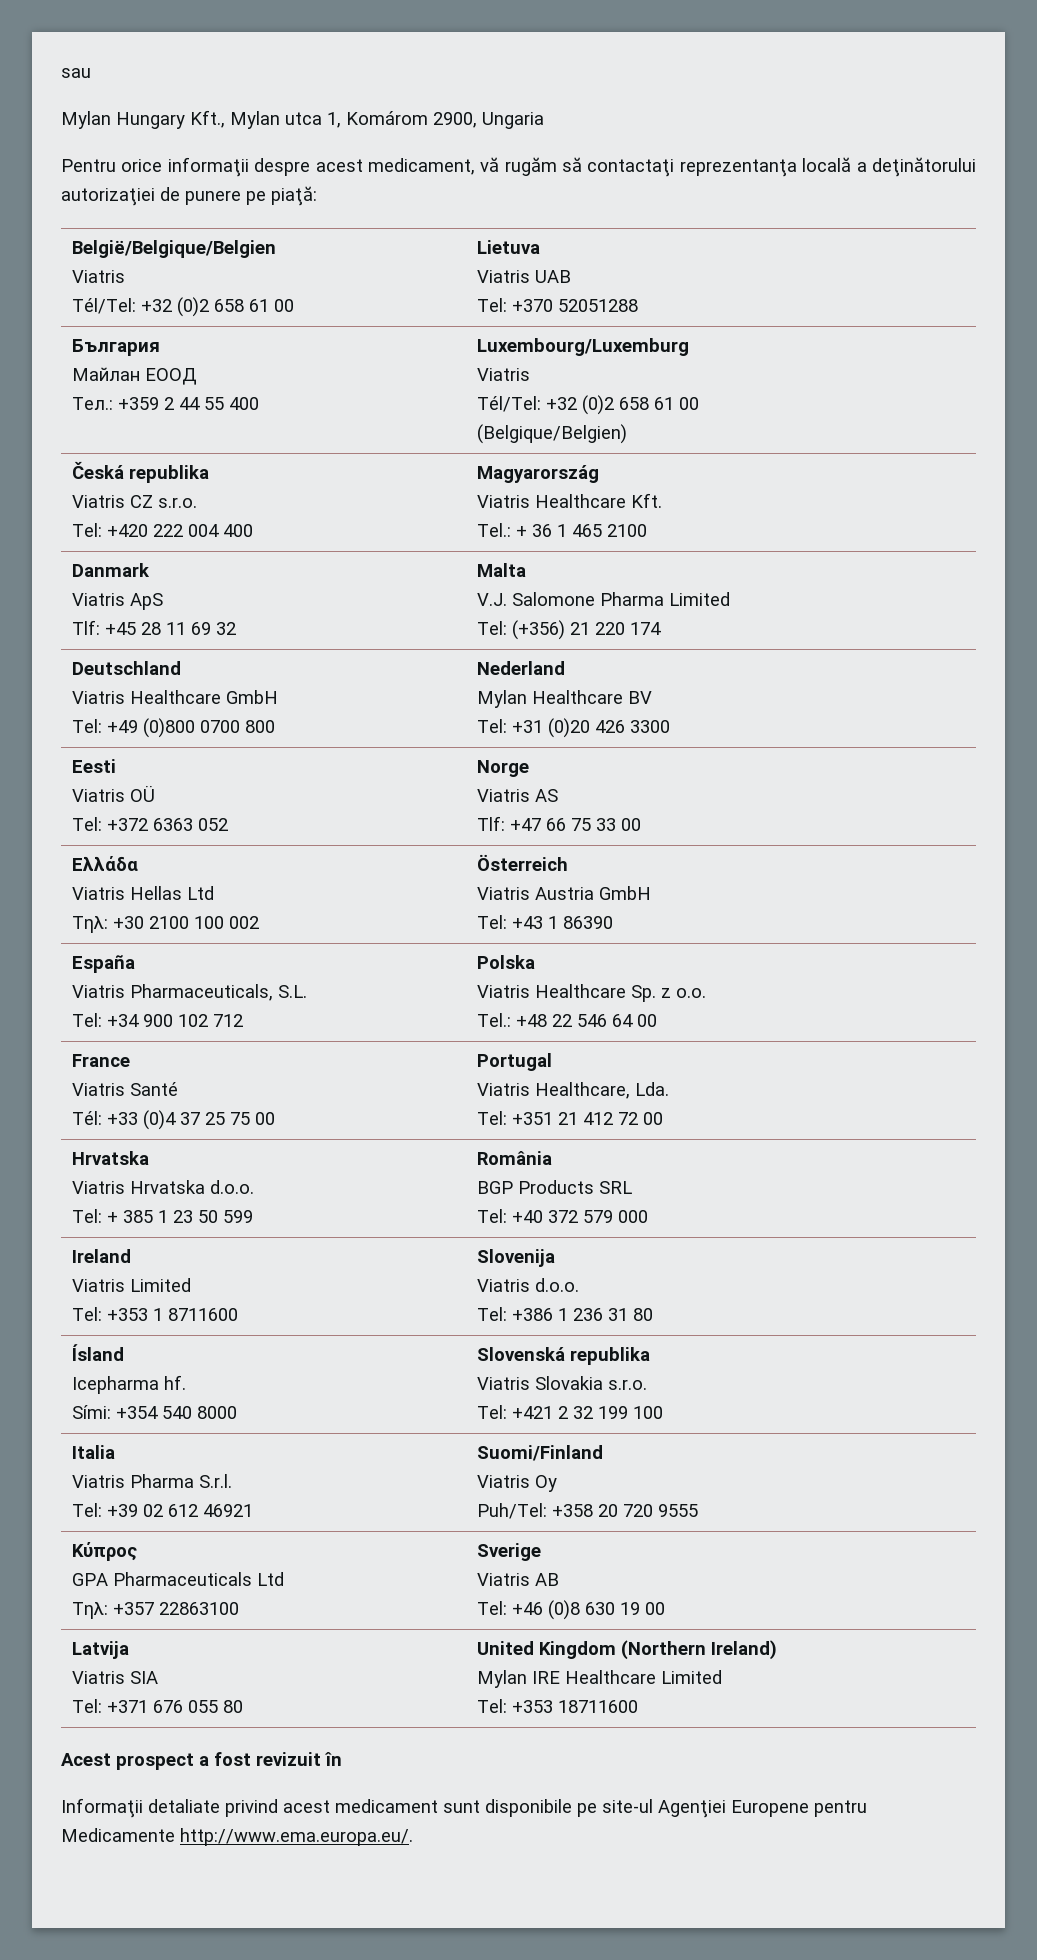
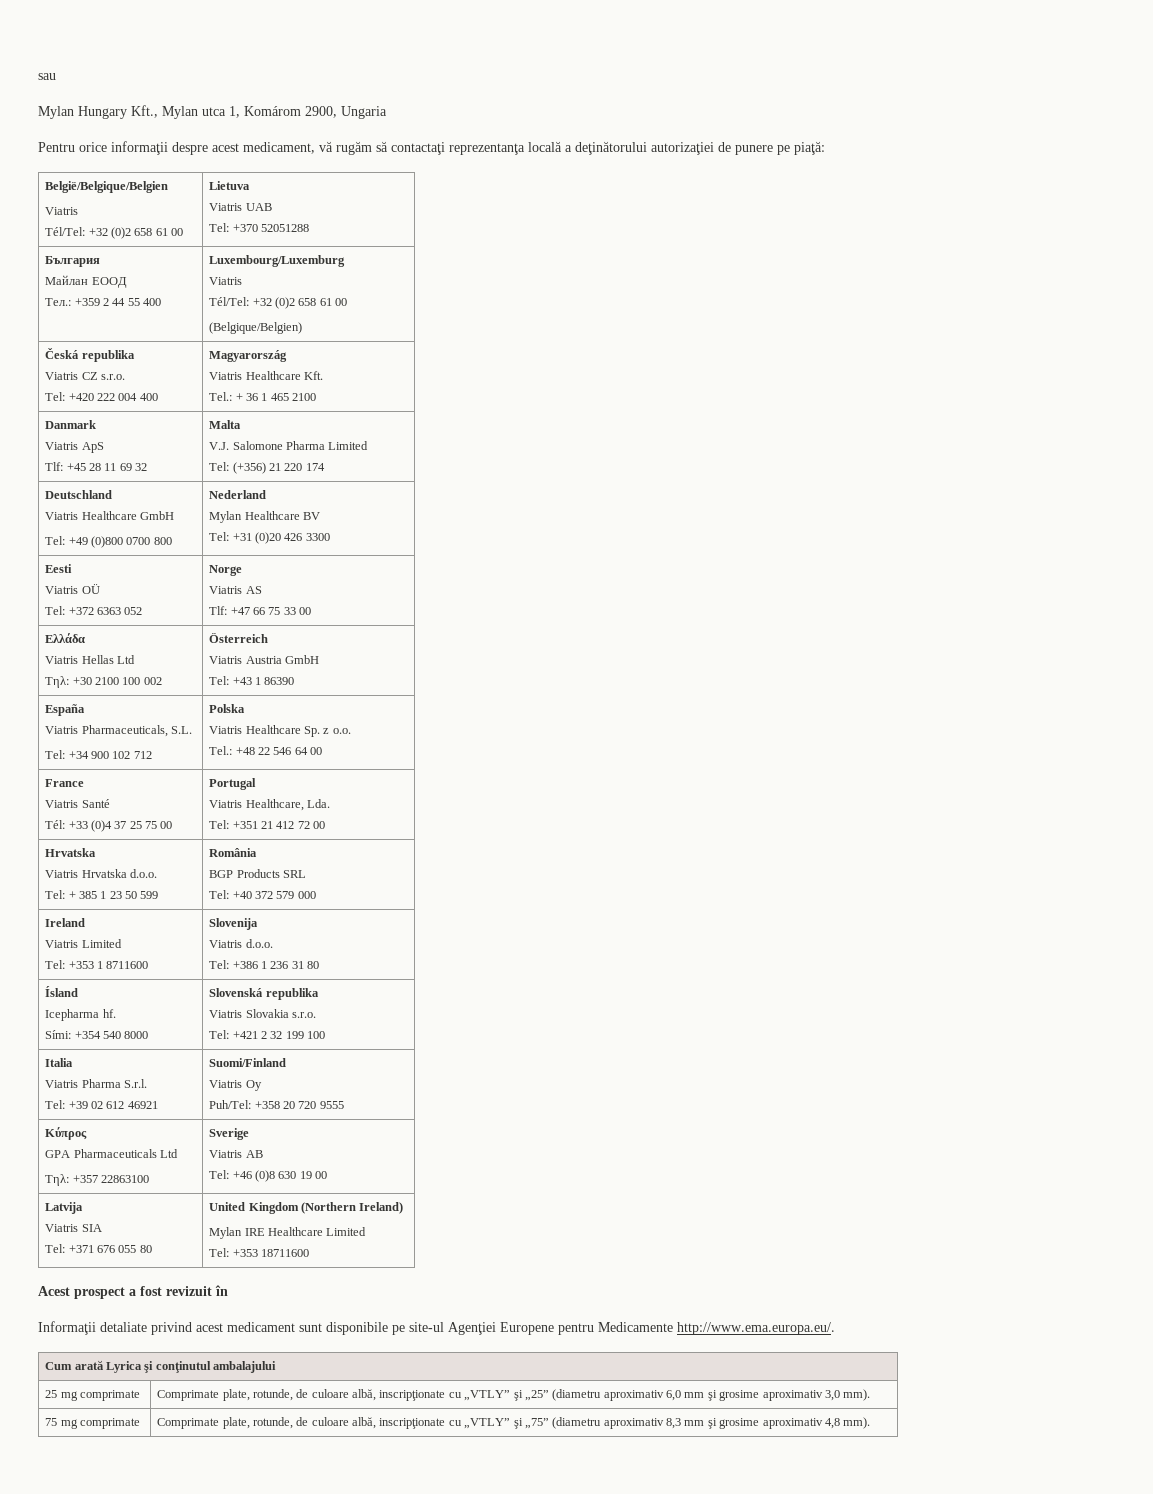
+ Cum arată Lyrica şi conţinutul ambalajului
+ 25 mg comprimate | Comprimate plate, rotunde, de culoare albă, inscripţionate cu „VTLY” şi „25” (diametru aproximativ 6,0 mm şi grosime aproximativ 3,0 mm).
+ 75 mg comprimate | Comprimate plate, rotunde, de culoare albă, inscripţionate cu „VTLY” şi „75” (diametru aproximativ 8,3 mm şi grosime aproximativ 4,8 mm).

